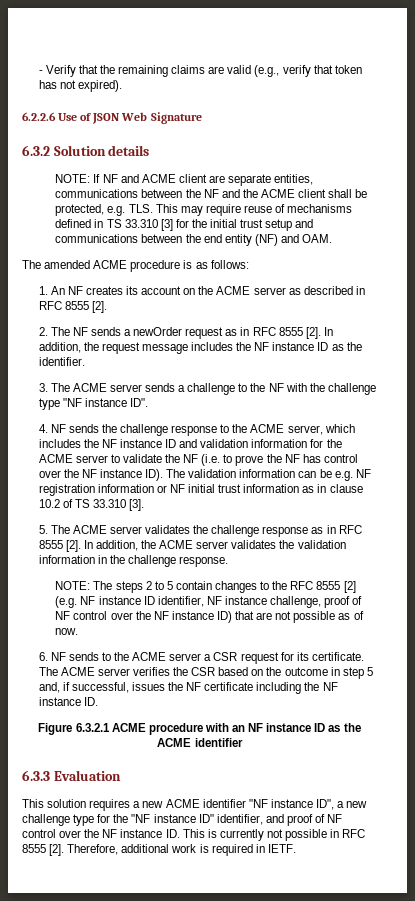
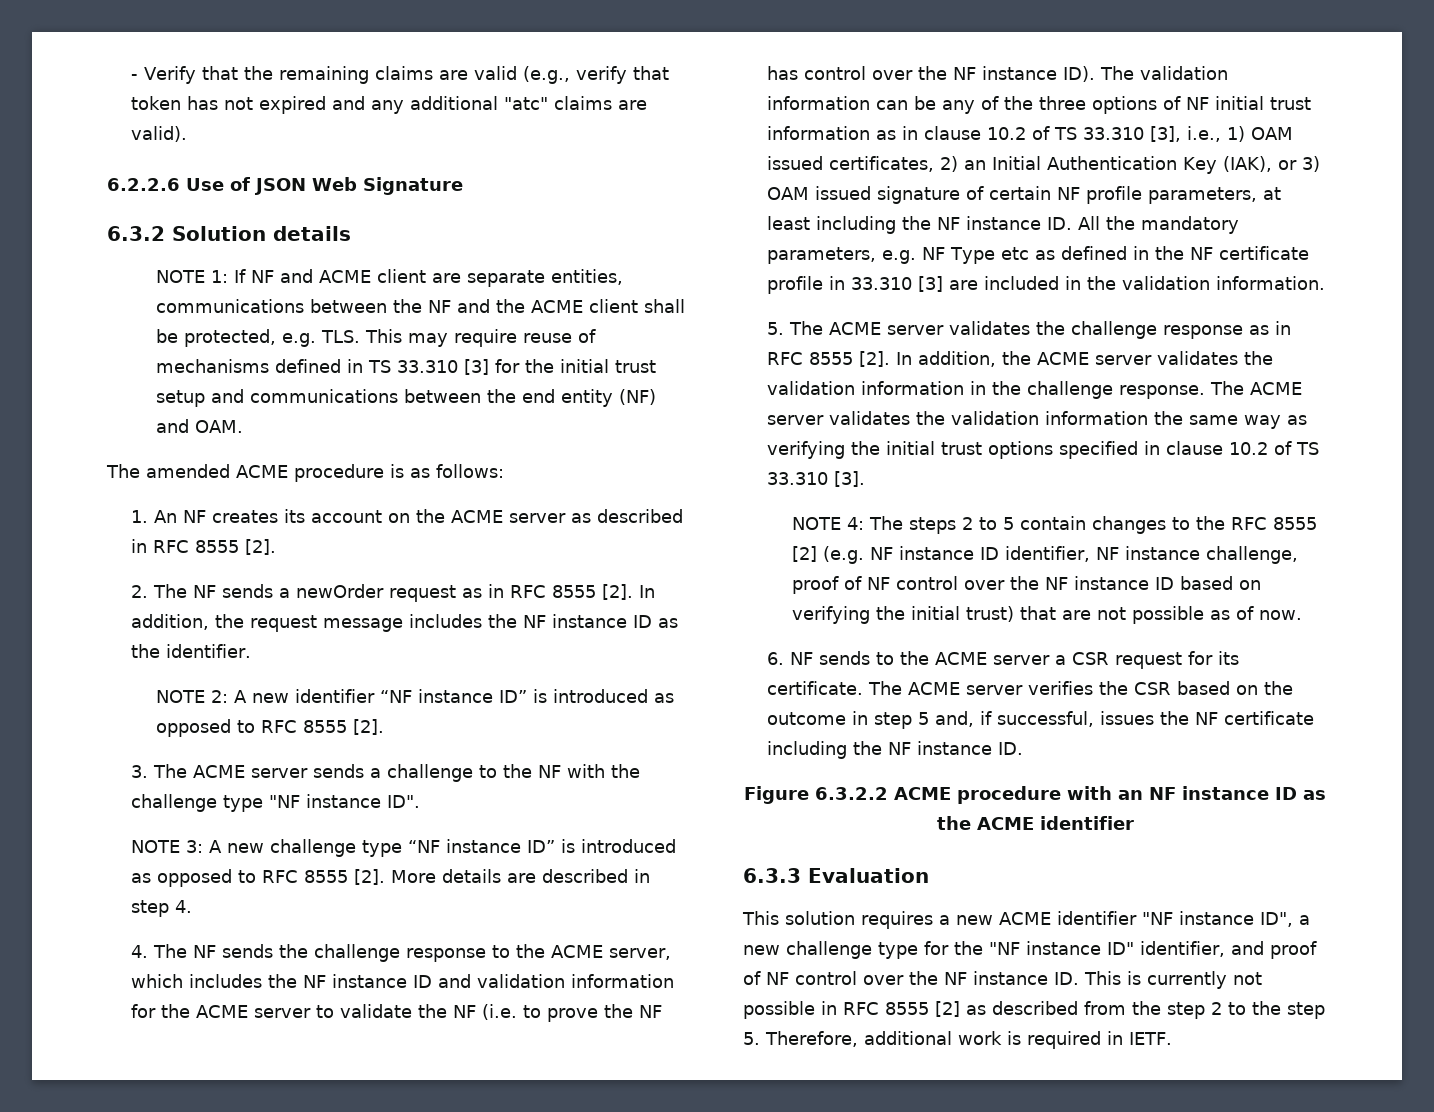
- - Verify that the remaining claims are valid (e.g., verify that token has not expired).
+ - Verify that the remaining claims are valid (e.g., verify that token has not expired and any additional "atc" claims are valid).
- NOTE: If NF and ACME client are separate entities, communications between the NF and the ACME client shall be protected, e.g. TLS. This may require reuse of mechanisms defined in TS 33.310 [3] for the initial trust setup and communications between the end entity (NF) and OAM.
+ NOTE 1: If NF and ACME client are separate entities, communications between the NF and the ACME client shall be protected, e.g. TLS. This may require reuse of mechanisms defined in TS 33.310 [3] for the initial trust setup and communications between the end entity (NF) and OAM.
+ NOTE 2: A new identifier “NF instance ID” is introduced as opposed to RFC 8555 [2].
- 4. NF sends the challenge response to the ACME server, which includes the NF instance ID and validation information for the ACME server to validate the NF (i.e. to prove the NF has control over the NF instance ID). The validation information can be e.g. NF registration information or NF initial trust information as in clause 10.2 of TS 33.310 [3].
+ NOTE 3: A new challenge type “NF instance ID” is introduced as opposed to RFC 8555 [2]. More details are described in step 4.
+ 4. The NF sends the challenge response to the ACME server, which includes the NF instance ID and validation information for the ACME server to validate the NF (i.e. to prove the NF has control over the NF instance ID). The validation information can be any of the three options of NF initial trust information as in clause 10.2 of TS 33.310 [3], i.e., 1) OAM issued certificates, 2) an Initial Authentication Key (IAK), or 3) OAM issued signature of certain NF profile parameters, at least including the NF instance ID. All the mandatory parameters, e.g. NF Type etc as defined in the NF certificate profile in 33.310 [3] are included in the validation information.
- In addition, the ACME server validates the validation information in the challenge response.
- NOTE: The steps 2 to 5 contain changes to the RFC 8555 [2] (e.g. NF instance ID identifier, NF instance challenge, proof of NF control over the NF instance ID) that are not possible as of now.
+ In addition, the ACME server validates the validation information in the challenge response. The ACME server validates the validation information the same way as verifying the initial trust options specified in clause 10.2 of TS 33.310 [3].
+ NOTE 4: The steps 2 to 5 contain changes to the RFC 8555 [2] (e.g. NF instance ID identifier, NF instance challenge, proof of NF control over the NF instance ID based on verifying the initial trust) that are not possible as of now.
- Figure 6.3.2.1 ACME procedure with an NF instance ID as the ACME identifier
+ Figure 6.3.2.2 ACME procedure with an NF instance ID as the ACME identifier
- This solution requires a new ACME identifier "NF instance ID", a new challenge type for the "NF instance ID" identifier, and proof of NF control over the NF instance ID. This is currently not possible in RFC 8555 [2]. Therefore, additional work is required in IETF.
+ This solution requires a new ACME identifier "NF instance ID", a new challenge type for the "NF instance ID" identifier, and proof of NF control over the NF instance ID. This is currently not possible in RFC 8555 [2] as described from the step 2 to the step 5. Therefore, additional work is required in IETF.

